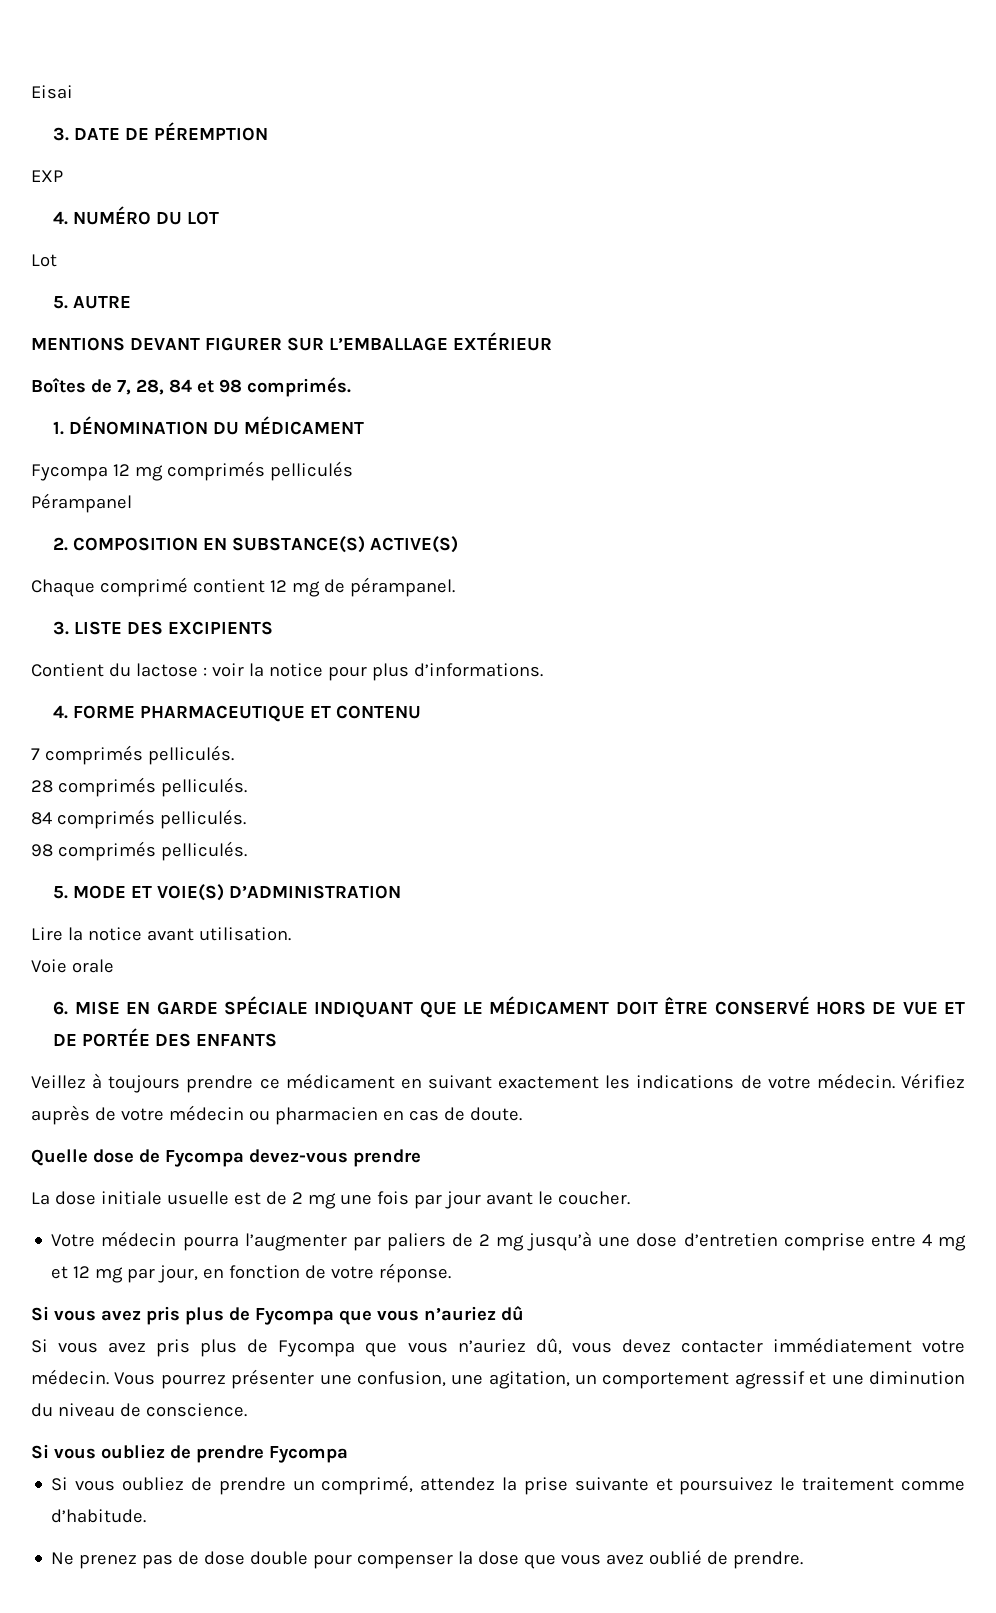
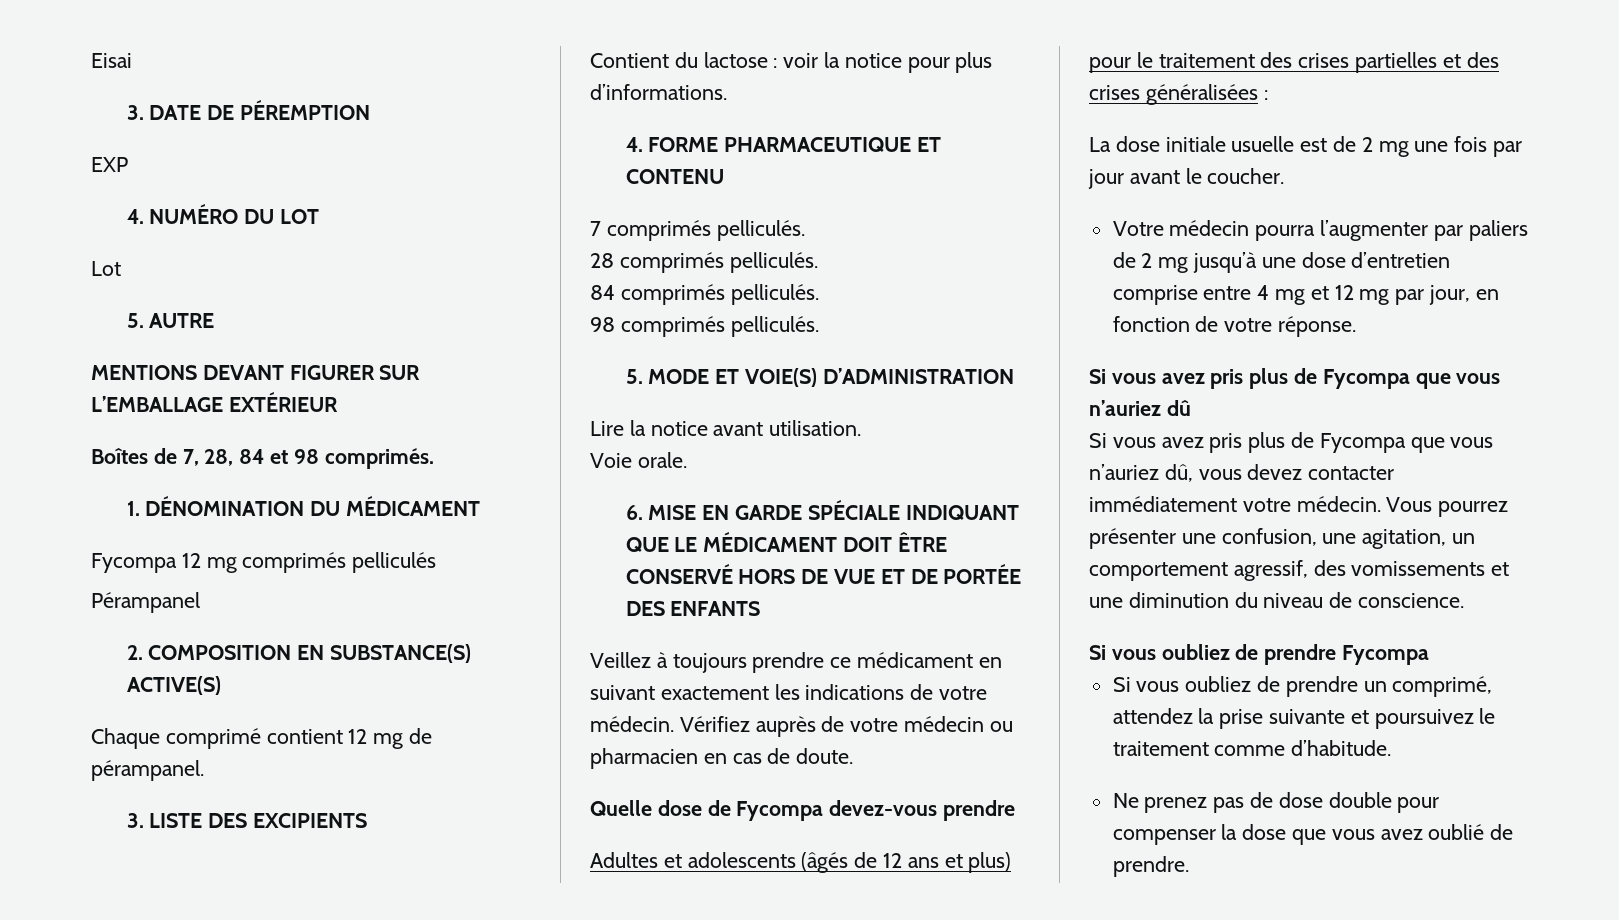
- Voie orale
+ Voie orale.
+ Adultes et adolescents (âgés de 12 ans et plus) pour le traitement des crises partielles et des crises généralisées :
- Vous pourrez présenter une confusion, une agitation, un comportement agressif et une diminution du niveau de conscience.
+ Vous pourrez présenter une confusion, une agitation, un comportement agressif, des vomissements et une diminution du niveau de conscience.

